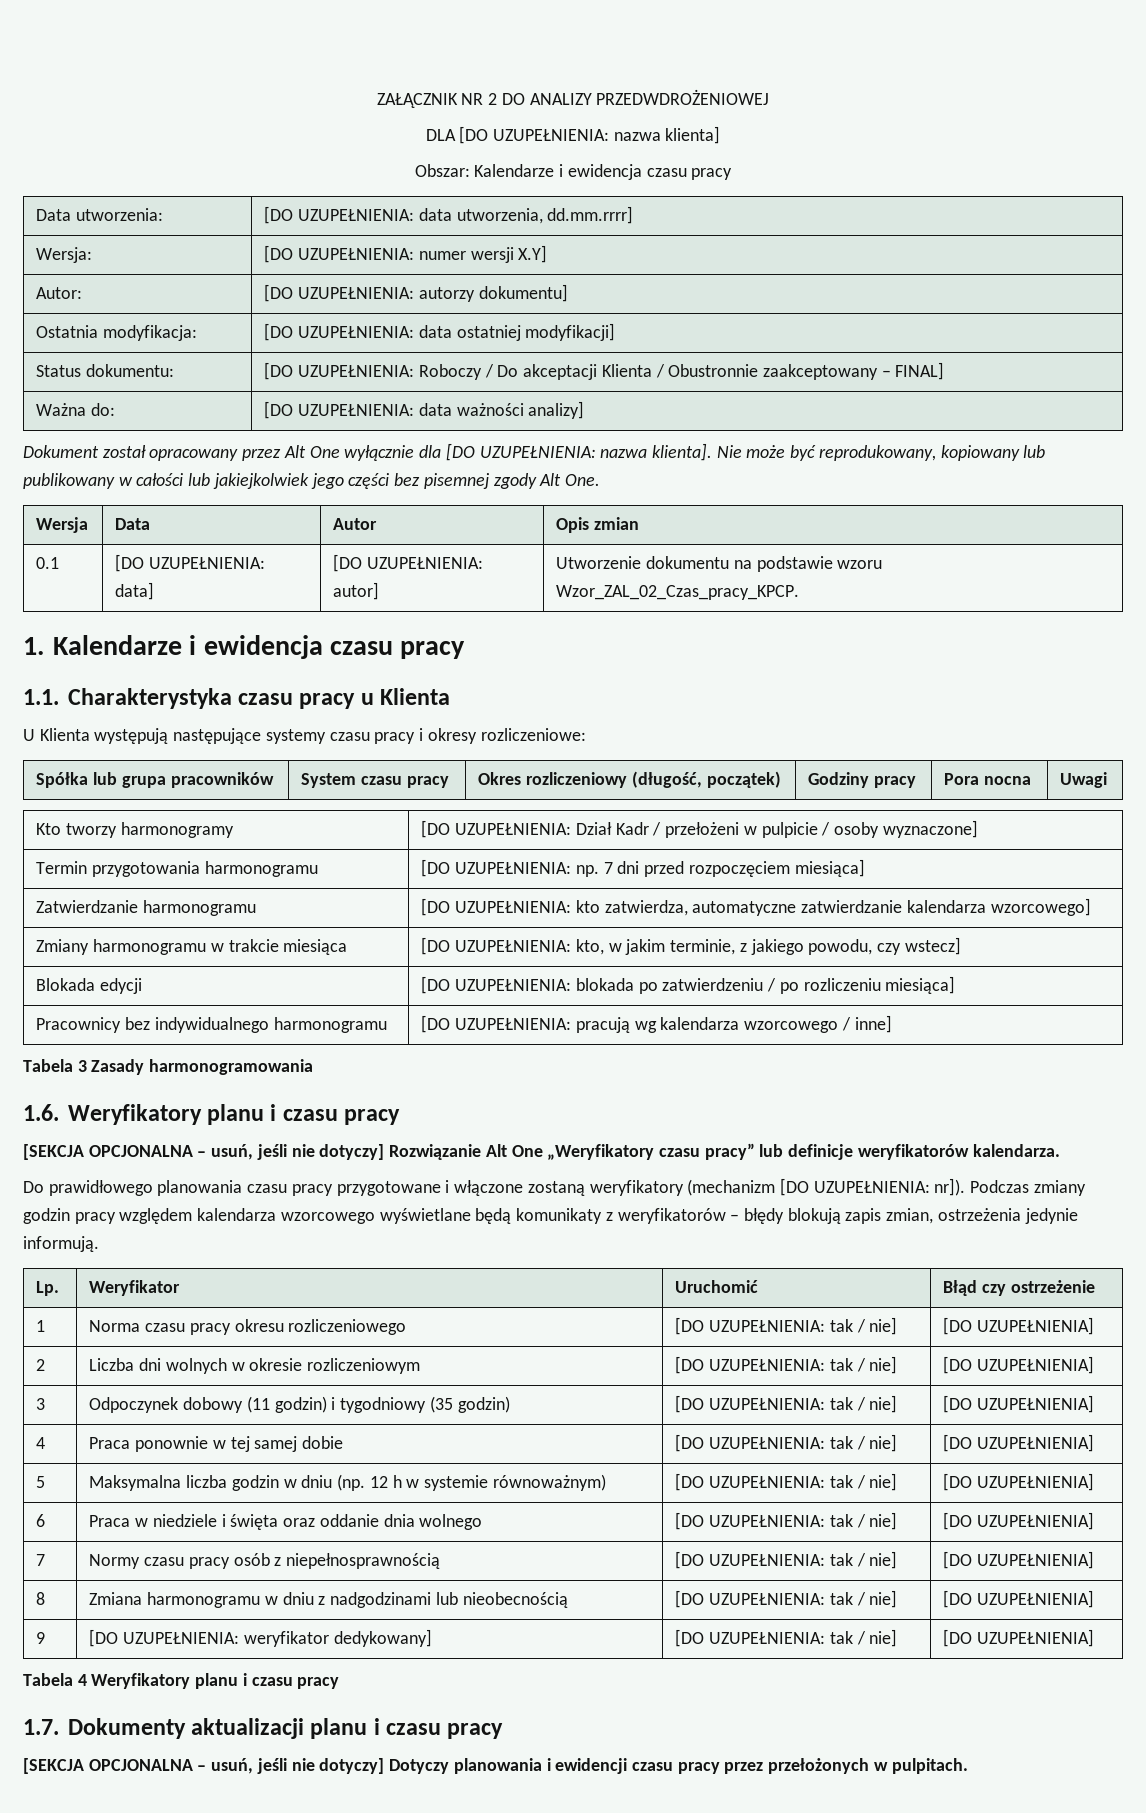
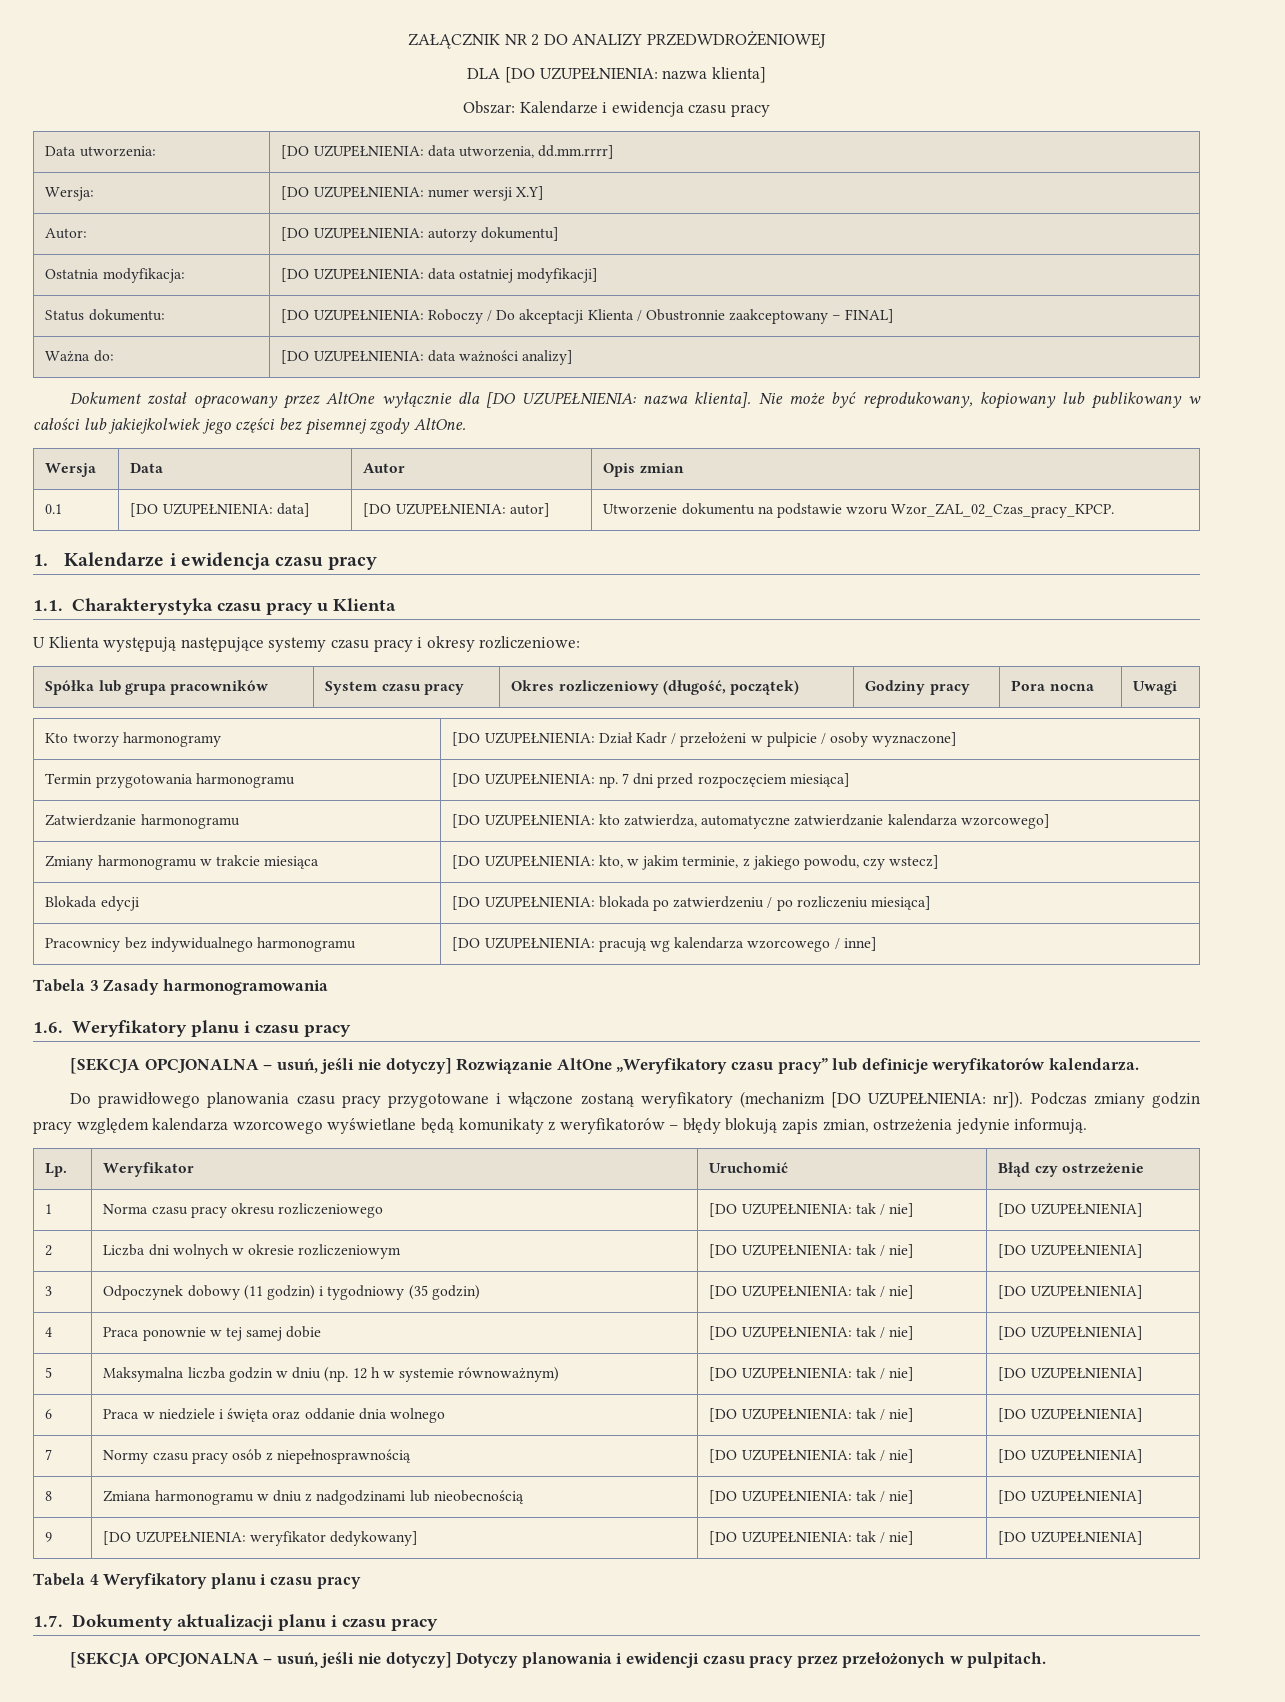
- Dokument został opracowany przez Alt One wyłącznie dla [DO UZUPEŁNIENIA: nazwa klienta].
+ Dokument został opracowany przez AltOne wyłącznie dla [DO UZUPEŁNIENIA: nazwa klienta].
- Nie może być reprodukowany, kopiowany lub publikowany w całości lub jakiejkolwiek jego części bez pisemnej zgody Alt One.
+ Nie może być reprodukowany, kopiowany lub publikowany w całości lub jakiejkolwiek jego części bez pisemnej zgody AltOne.
- [SEKCJA OPCJONALNA – usuń, jeśli nie dotyczy] Rozwiązanie Alt One „Weryfikatory czasu pracy” lub definicje weryfikatorów kalendarza.
+ [SEKCJA OPCJONALNA – usuń, jeśli nie dotyczy] Rozwiązanie AltOne „Weryfikatory czasu pracy” lub definicje weryfikatorów kalendarza.

